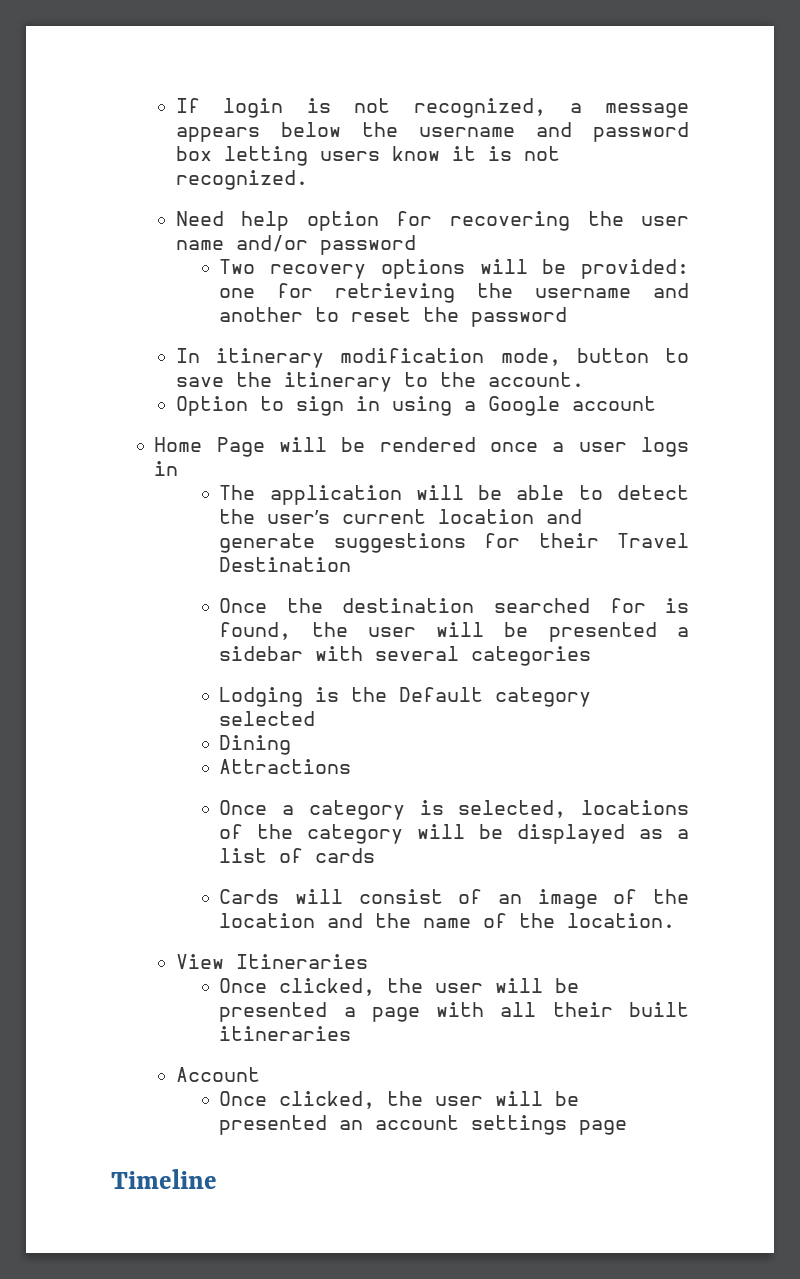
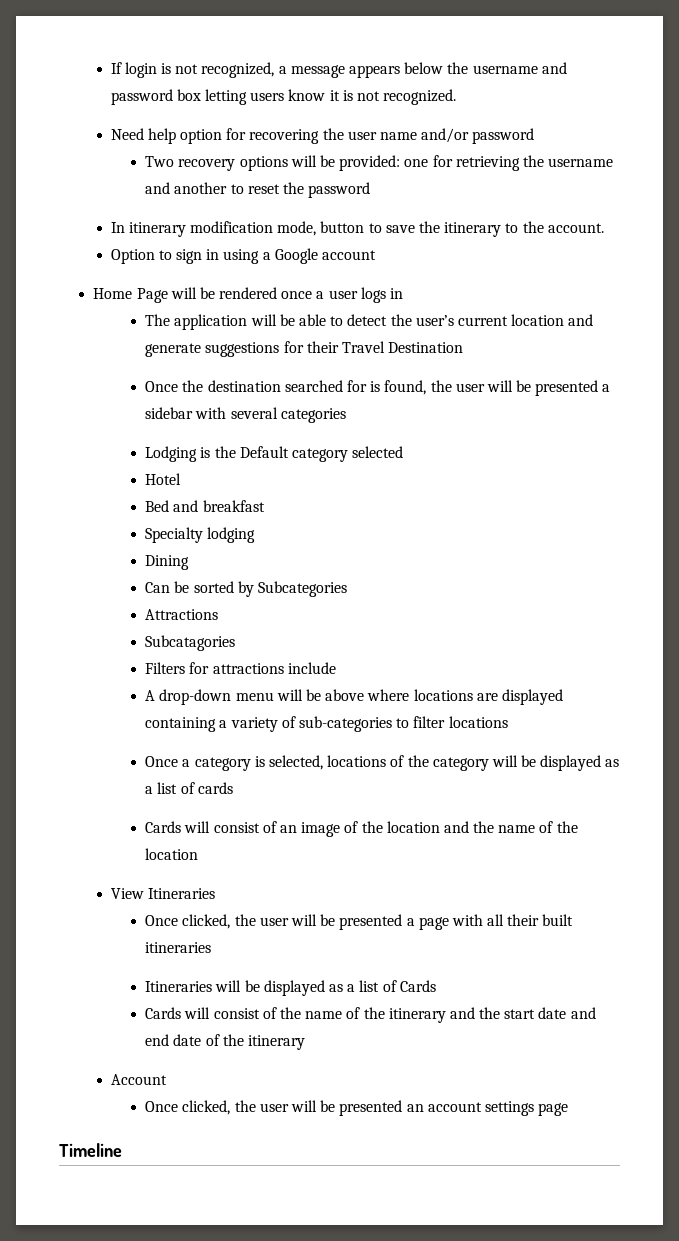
+ Hotel
+ Bed and breakfast
+ Specialty lodging
  Dining
+ Can be sorted by Subcategories
  Attractions
+ Subcatagories
+ Filters for attractions include
+ A drop-down menu will be above where locations are displayed containing a variety of sub-categories to filter locations
- Cards will consist of an image of the location and the name of the location.
+ Cards will consist of an image of the location and the name of the location
+ Itineraries will be displayed as a list of Cards
+ Cards will consist of the name of the itinerary and the start date and end date of the itinerary

